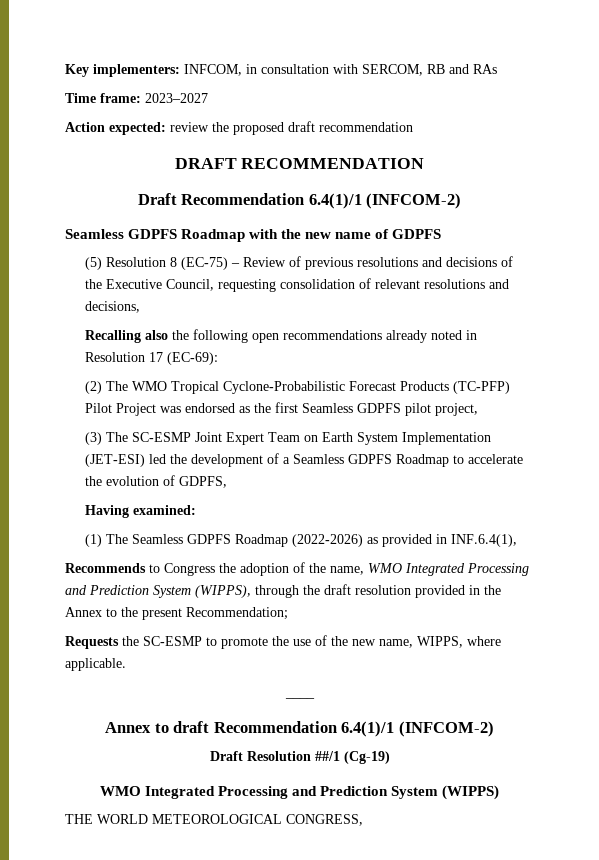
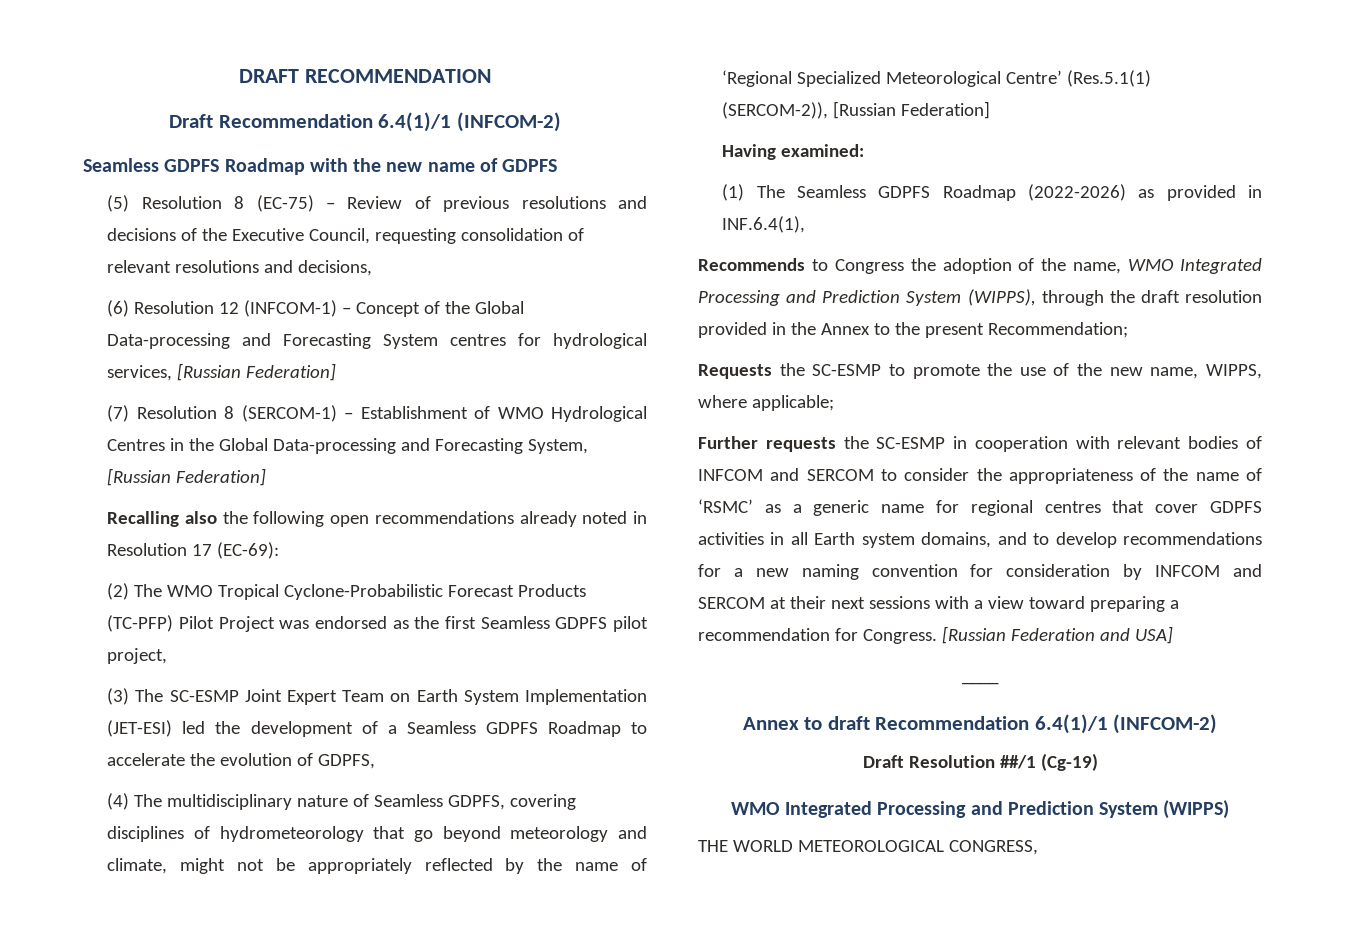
- Key implementers: INFCOM, in consultation with SERCOM, RB and RAs
- Time frame: 2023–2027
- Action expected: review the proposed draft recommendation
+ (6) Resolution 12 (INFCOM-1) – Concept of the Global Data-processing and Forecasting System centres for hydrological services, [Russian Federation]
+ (7) Resolution 8 (SERCOM-1) – Establishment of WMO Hydrological Centres in the Global Data-processing and Forecasting System, [Russian Federation]
+ (4) The multidisciplinary nature of Seamless GDPFS, covering disciplines of hydrometeorology that go beyond meteorology and climate, might not be appropriately reflected by the name of ‘Regional Specialized Meteorological Centre’ (Res.5.1(1) (SERCOM-2)), [Russian Federation]
- Requests the SC-ESMP to promote the use of the new name, WIPPS, where applicable.
+ Requests the SC-ESMP to promote the use of the new name, WIPPS, where applicable;
+ Further requests the SC-ESMP in cooperation with relevant bodies of INFCOM and SERCOM to consider the appropriateness of the name of ‘RSMC’ as a generic name for regional centres that cover GDPFS activities in all Earth system domains, and to develop recommendations for a new naming convention for consideration by INFCOM and SERCOM at their next sessions with a view toward preparing a recommendation for Congress. [Russian Federation and USA]

